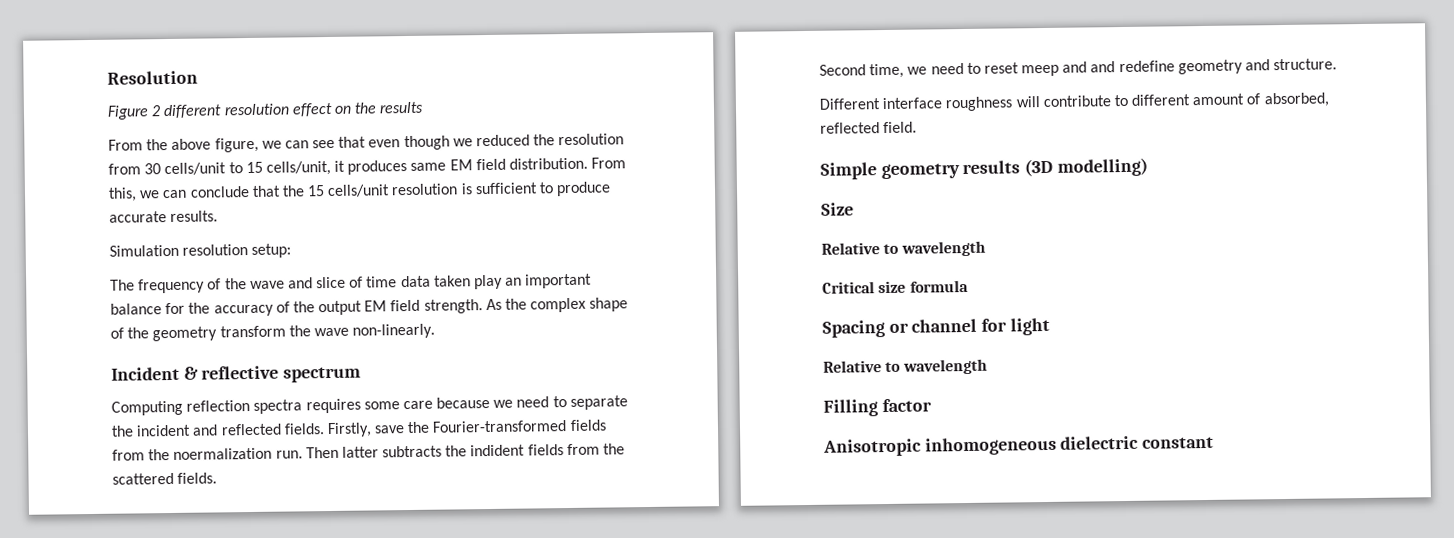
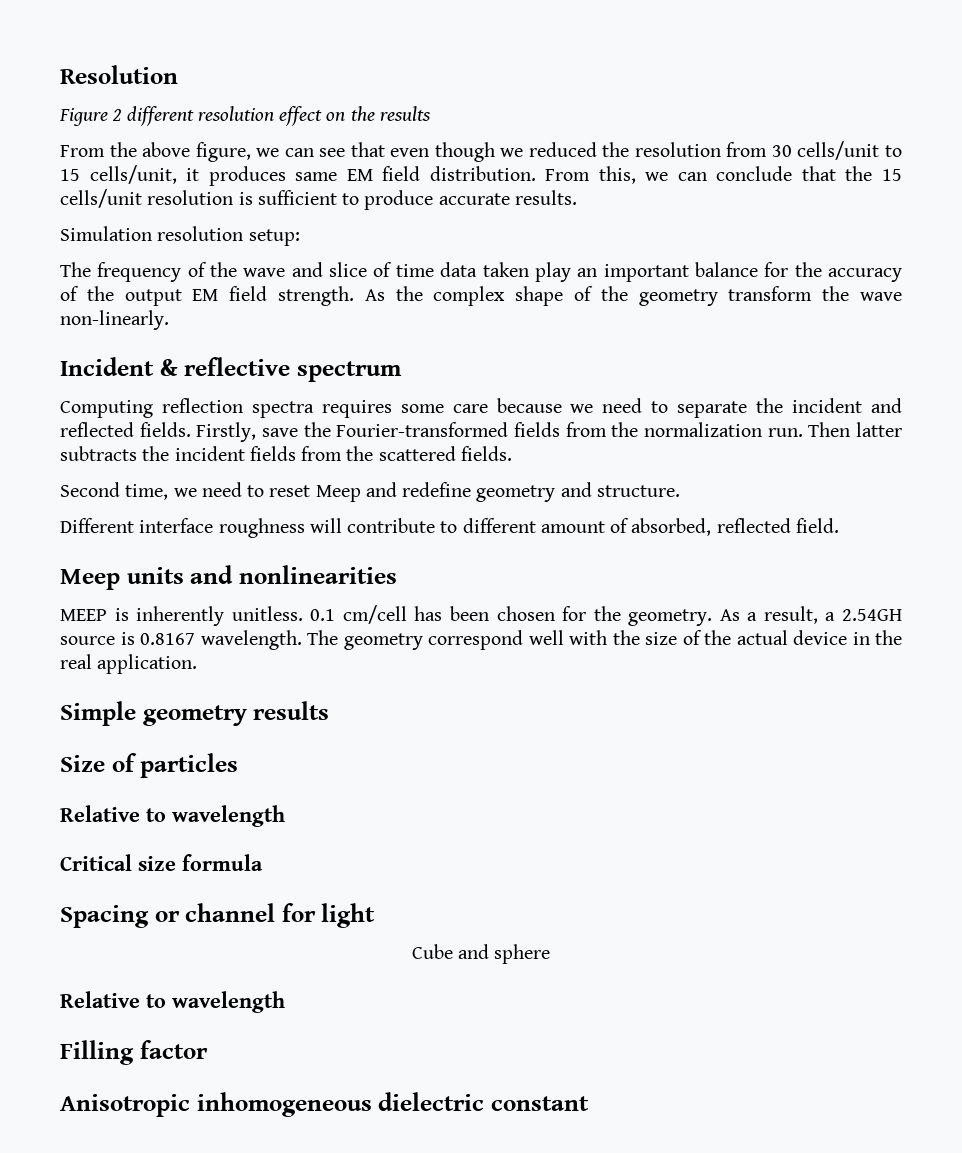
- Firstly, save the Fourier-transformed fields from the noermalization run.
+ Firstly, save the Fourier-transformed fields from the normalization run.
- Then latter subtracts the indident fields from the scattered fields.
+ Then latter subtracts the incident fields from the scattered fields.
- Second time, we need to reset meep and and redefine geometry and structure.
+ Second time, we need to reset Meep and redefine geometry and structure.
+ Meep units and nonlinearities
+ MEEP is inherently unitless. 0.1 cm/cell has been chosen for the geometry. As a result, a 2.54GH source is 0.8167 wavelength. The geometry correspond well with the size of the actual device in the real application.
- Simple geometry results (3D modelling)
+ Simple geometry results
- Size
+ Size of particles
+ Cube and sphere

